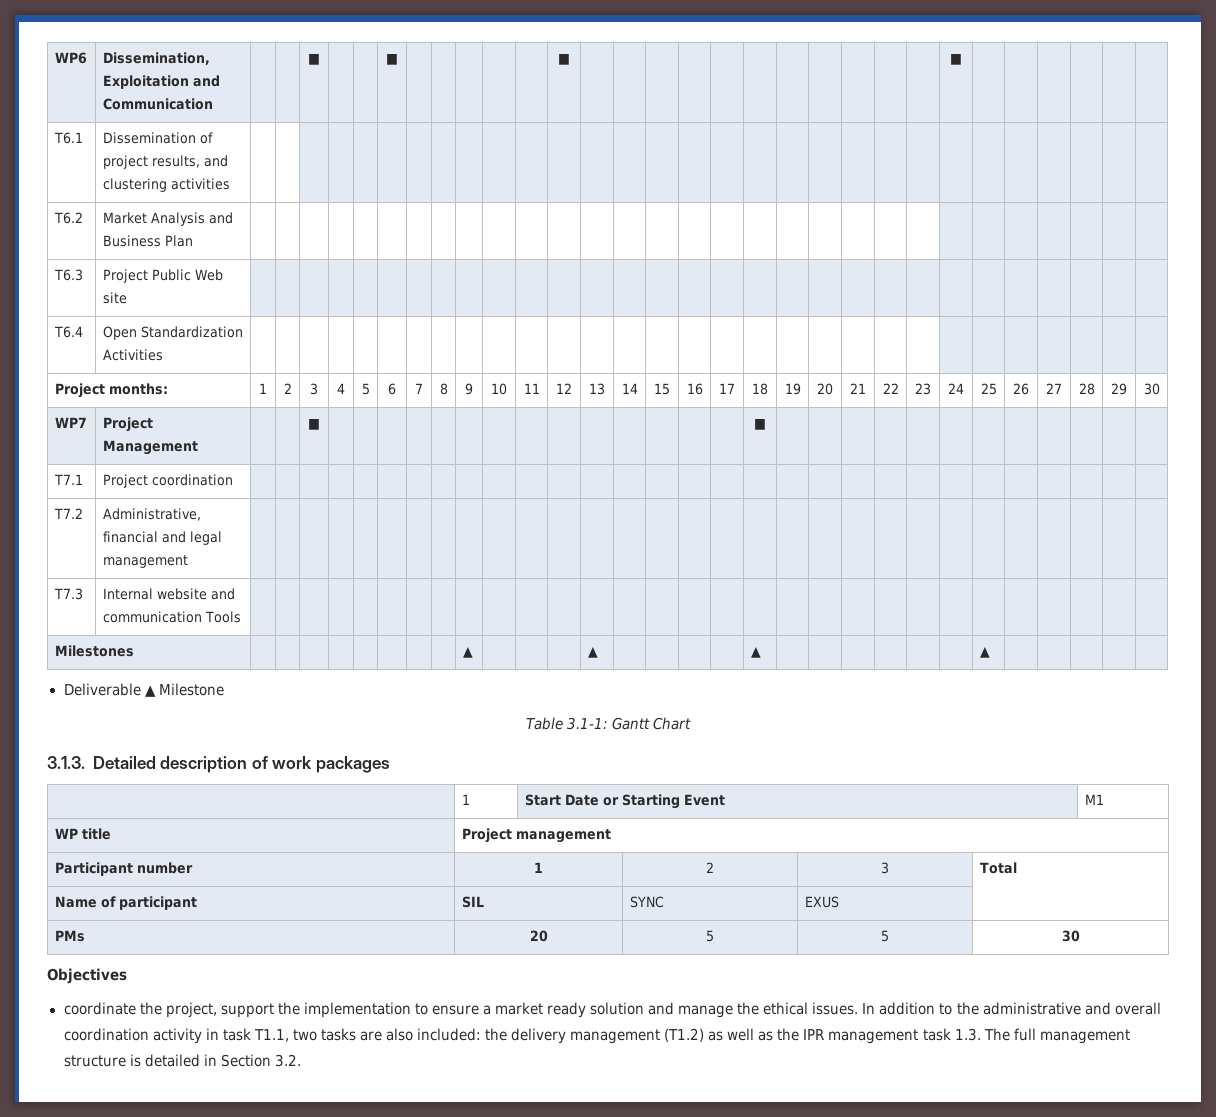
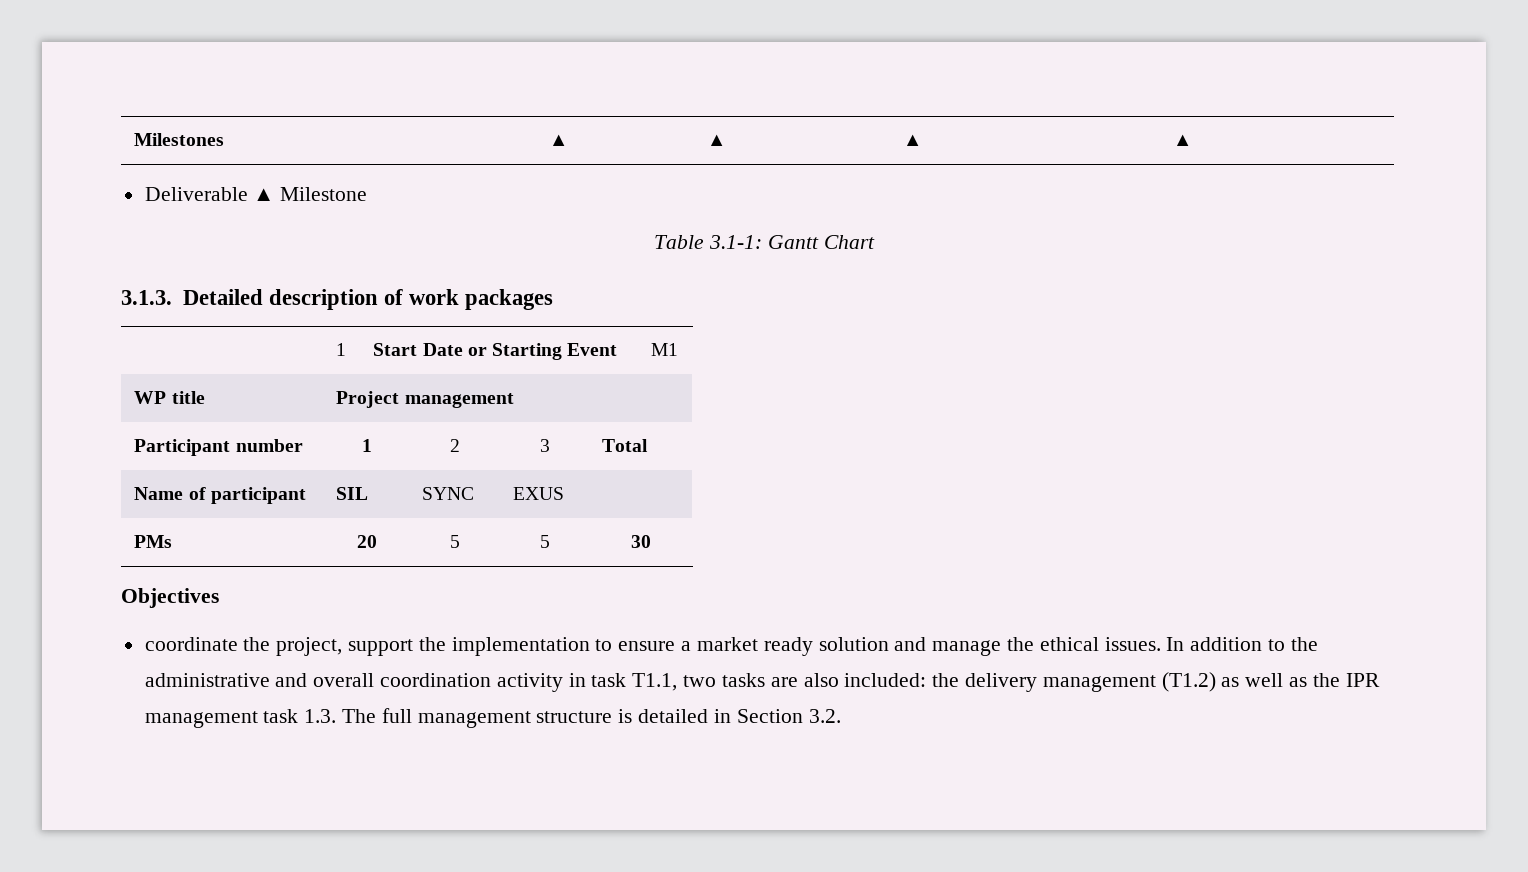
- WP6 | Dissemination, Exploitation and Communication | | | ■ | | | ■ | | | | | | ■ | | | | | | | | | | | | ■ | | | | | |
- T6.1 | Dissemination of project results, and clustering activities | | | | | | | | | | | | | | | | | | | | | | | | | | | | | |
- T6.2 | Market Analysis and Business Plan | | | | | | | | | | | | | | | | | | | | | | | | | | | | | |
- T6.3 | Project Public Web site | | | | | | | | | | | | | | | | | | | | | | | | | | | | | |
- T6.4 | Open Standardization Activities | | | | | | | | | | | | | | | | | | | | | | | | | | | | | |
- Project months: | 1 | 2 | 3 | 4 | 5 | 6 | 7 | 8 | 9 | 10 | 11 | 12 | 13 | 14 | 15 | 16 | 17 | 18 | 19 | 20 | 21 | 22 | 23 | 24 | 25 | 26 | 27 | 28 | 29 | 30
- WP7 | Project Management | | | ■ | | | | | | | | | | | | | | | ■ | | | | | | | | | | | |
- T7.1 | Project coordination | | | | | | | | | | | | | | | | | | | | | | | | | | | | | |
- T7.2 | Administrative, financial and legal management | | | | | | | | | | | | | | | | | | | | | | | | | | | | | |
- T7.3 | Internal website and communication Tools | | | | | | | | | | | | | | | | | | | | | | | | | | | | | |

